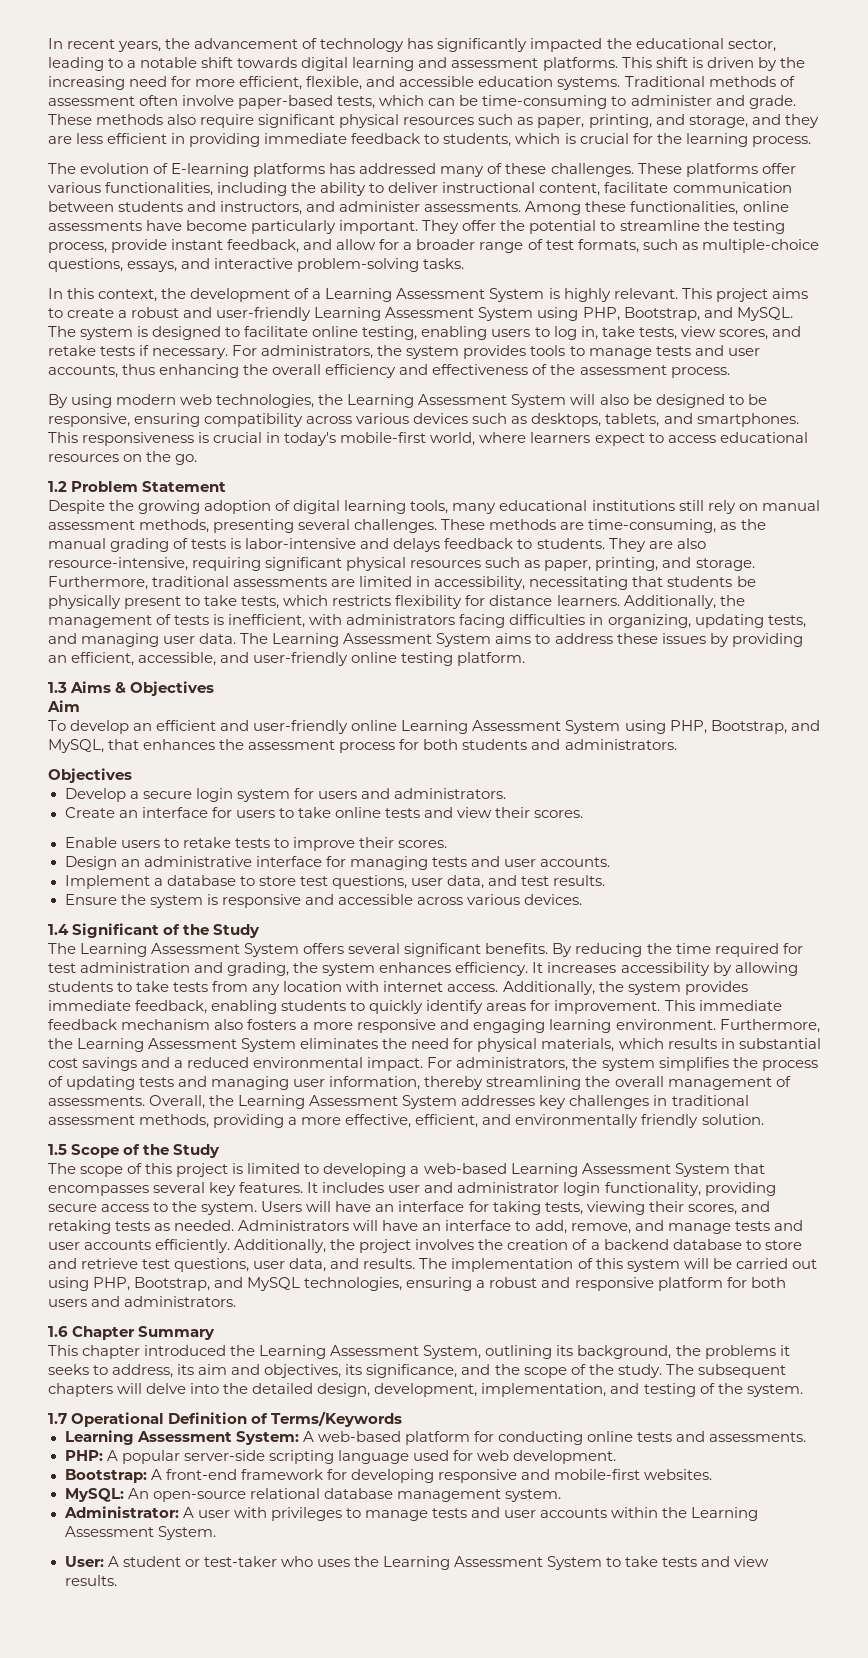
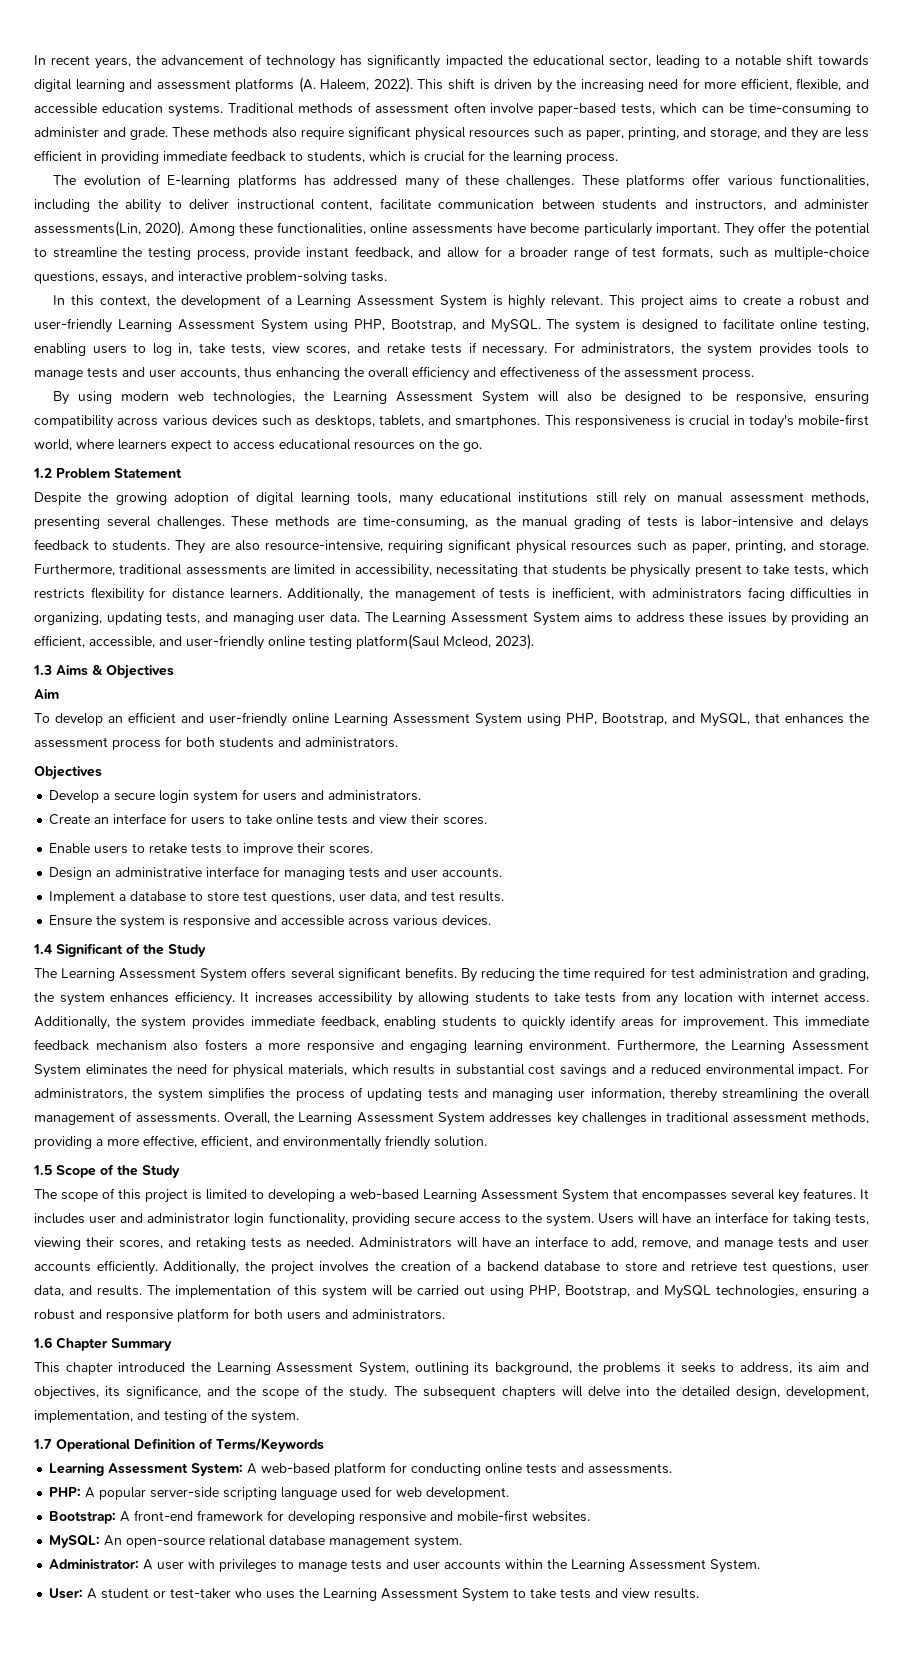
- In recent years, the advancement of technology has significantly impacted the educational sector, leading to a notable shift towards digital learning and assessment platforms.
+ In recent years, the advancement of technology has significantly impacted the educational sector, leading to a notable shift towards digital learning and assessment platforms (A. Haleem, 2022).
- These platforms offer various functionalities, including the ability to deliver instructional content, facilitate communication between students and instructors, and administer assessments.
+ These platforms offer various functionalities, including the ability to deliver instructional content, facilitate communication between students and instructors, and administer assessments(Lin, 2020).
- The Learning Assessment System aims to address these issues by providing an efficient, accessible, and user-friendly online testing platform.
+ The Learning Assessment System aims to address these issues by providing an efficient, accessible, and user-friendly online testing platform(Saul Mcleod, 2023).

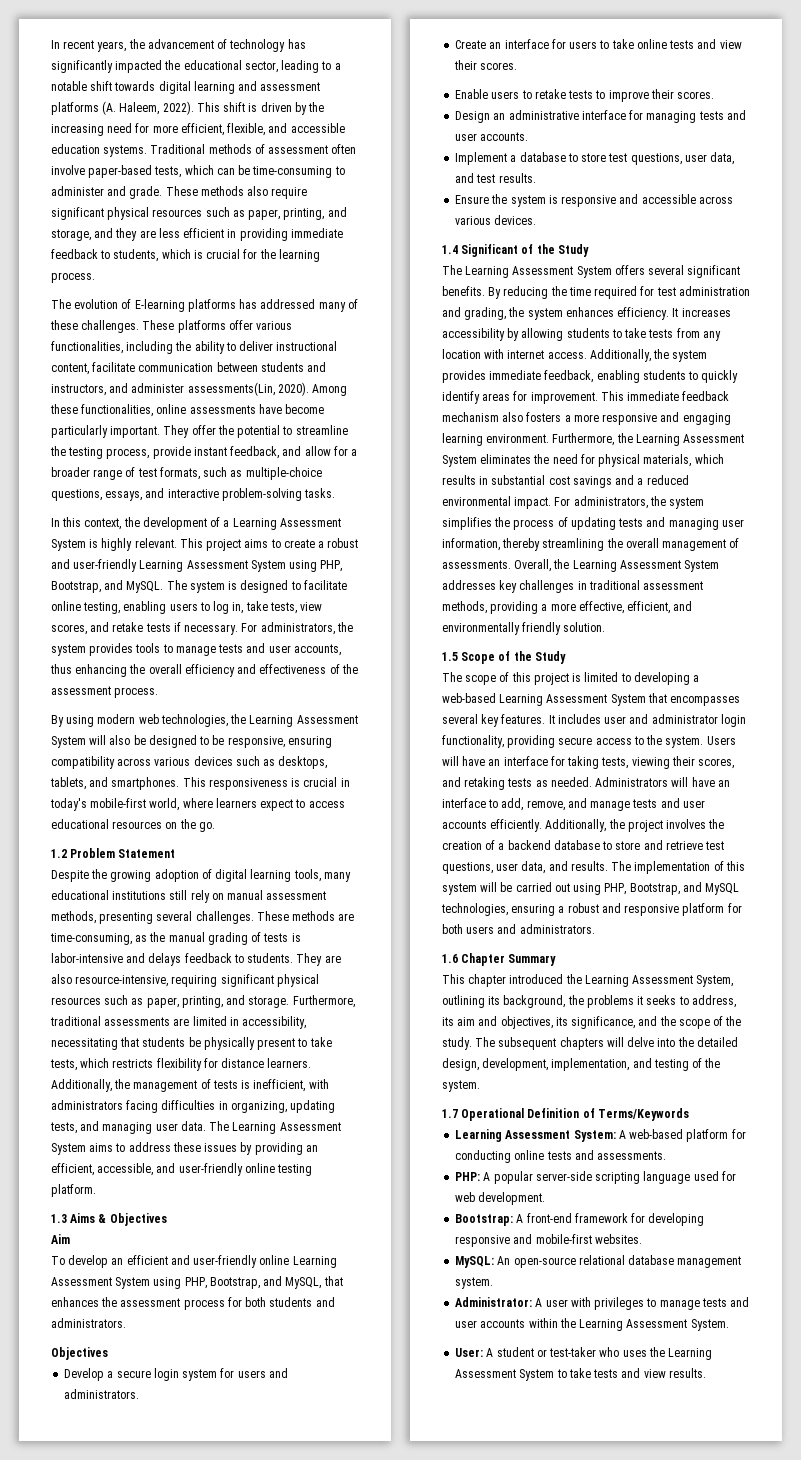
- The Learning Assessment System aims to address these issues by providing an efficient, accessible, and user-friendly online testing platform(Saul Mcleod, 2023).
+ The Learning Assessment System aims to address these issues by providing an efficient, accessible, and user-friendly online testing platform.

